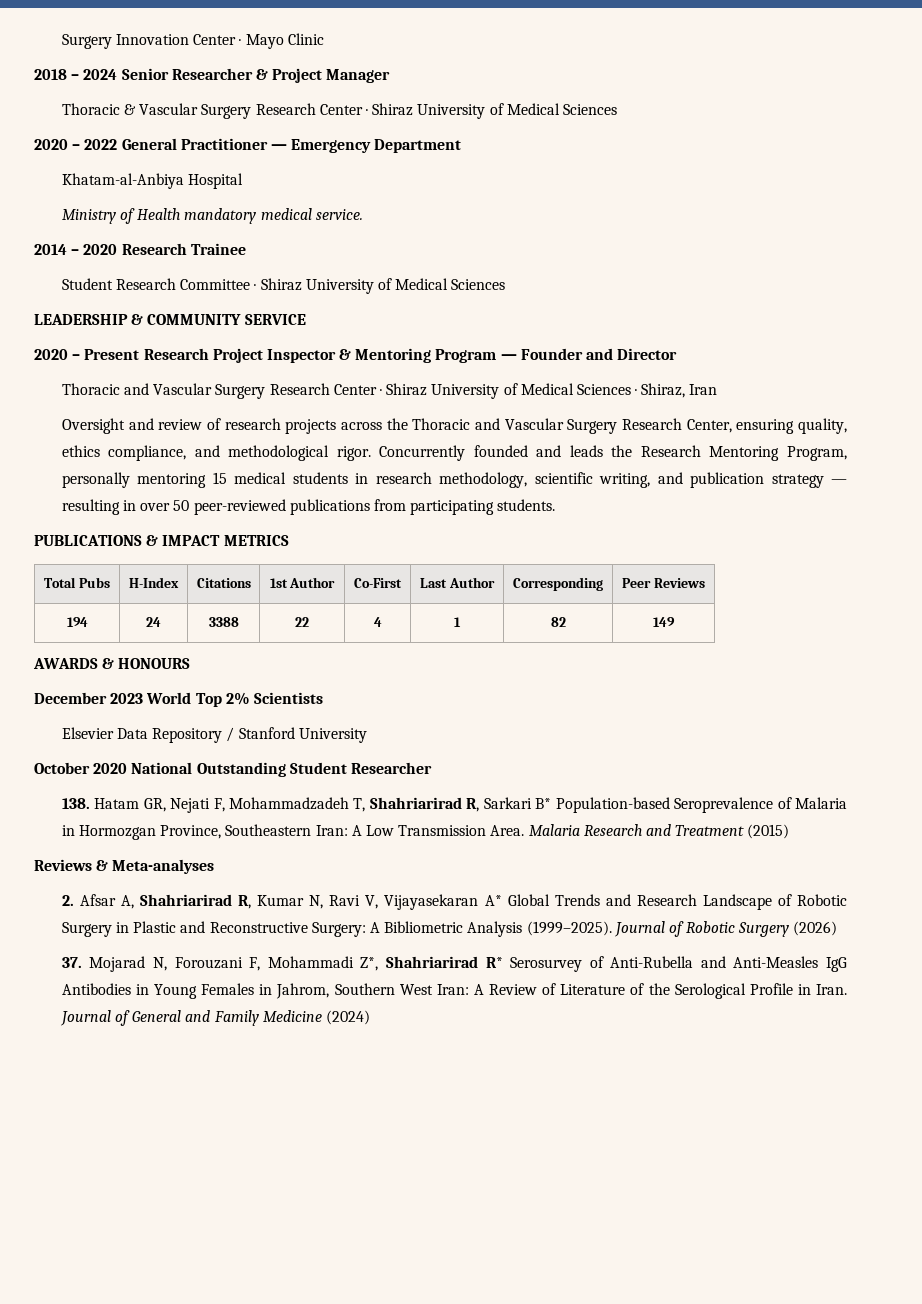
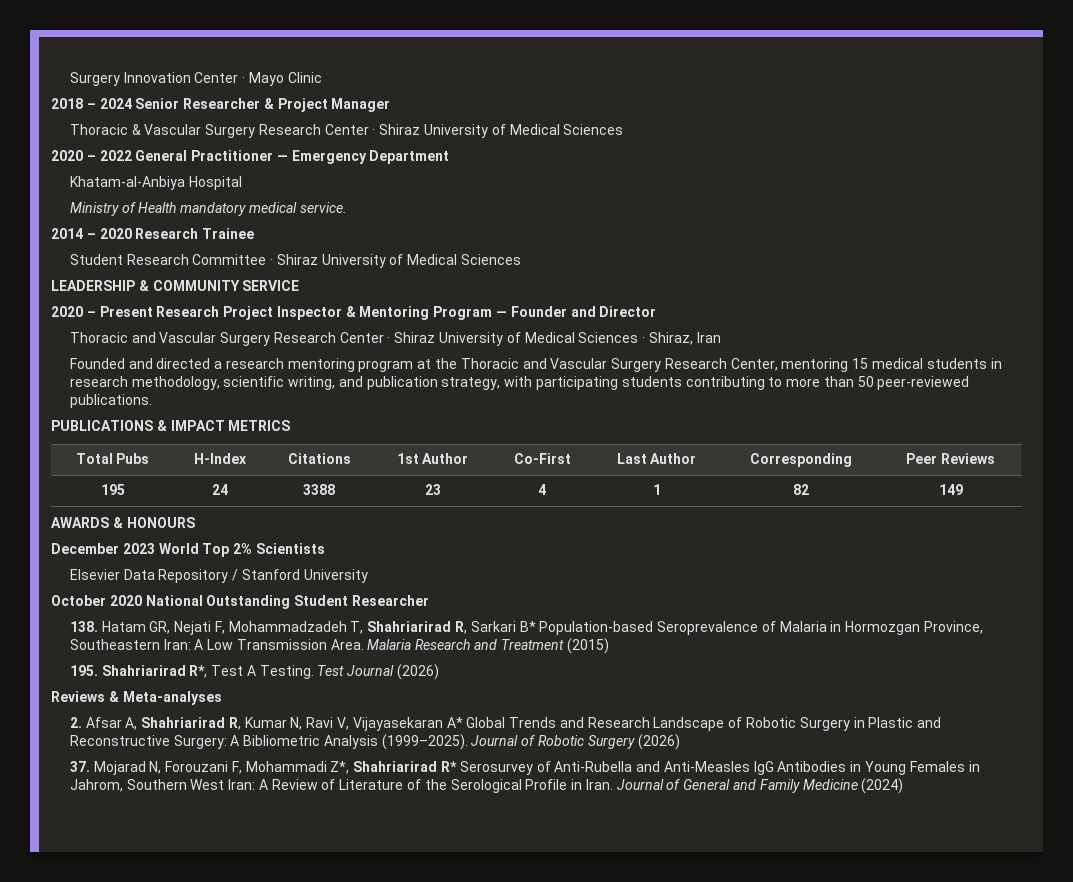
- Oversight and review of research projects across the Thoracic and Vascular Surgery Research Center, ensuring quality, ethics compliance, and methodological rigor. Concurrently founded and leads the Research Mentoring Program, personally mentoring 15 medical students in research methodology, scientific writing, and publication strategy — resulting in over 50 peer-reviewed publications from participating students.
+ Founded and directed a research mentoring program at the Thoracic and Vascular Surgery Research Center, mentoring 15 medical students in research methodology, scientific writing, and publication strategy, with participating students contributing to more than 50 peer-reviewed publications.
- 194 | 24 | 3388 | 22 | 4 | 1 | 82 | 149
+ 195 | 24 | 3388 | 23 | 4 | 1 | 82 | 149
+ 195. Shahriarirad R*, Test A Testing. Test Journal (2026)

